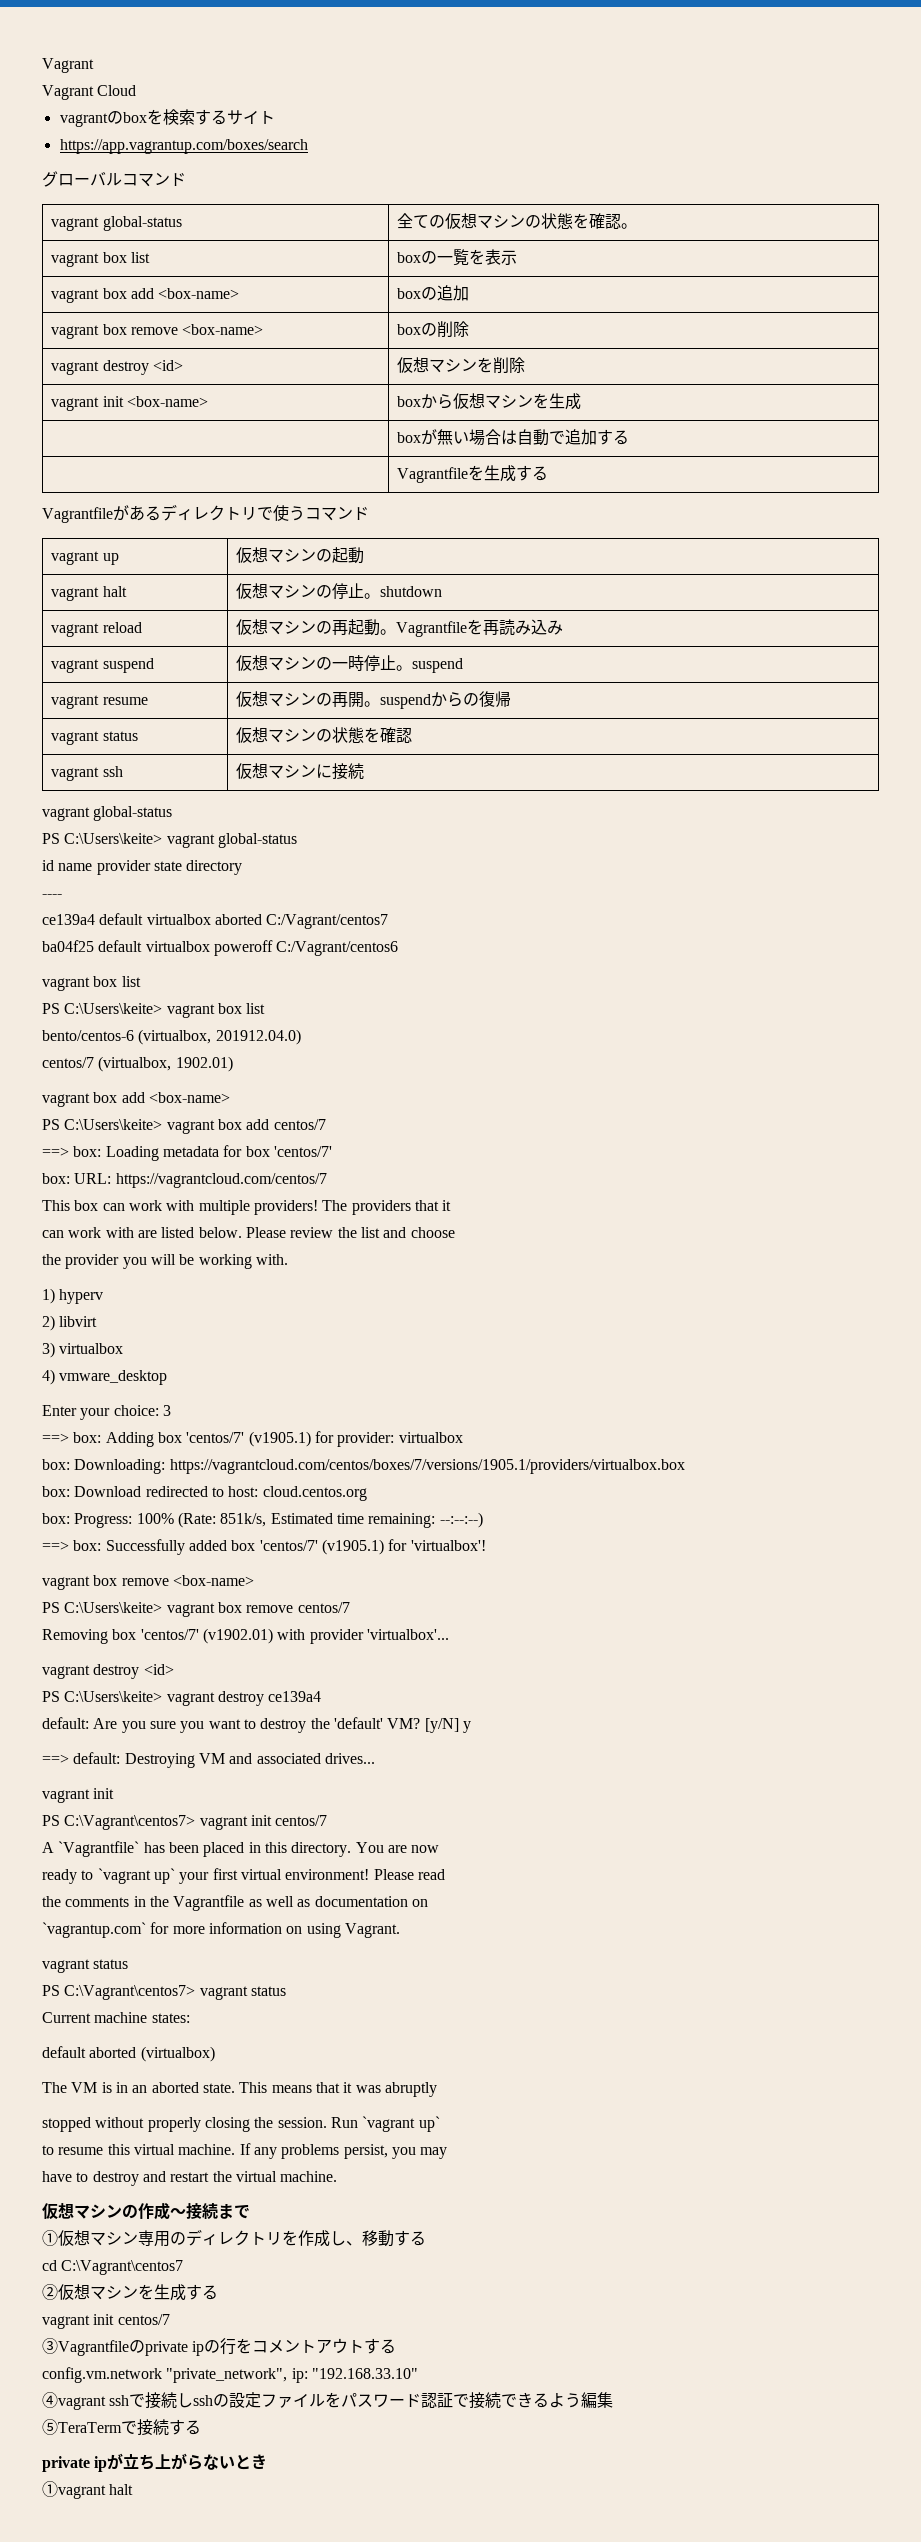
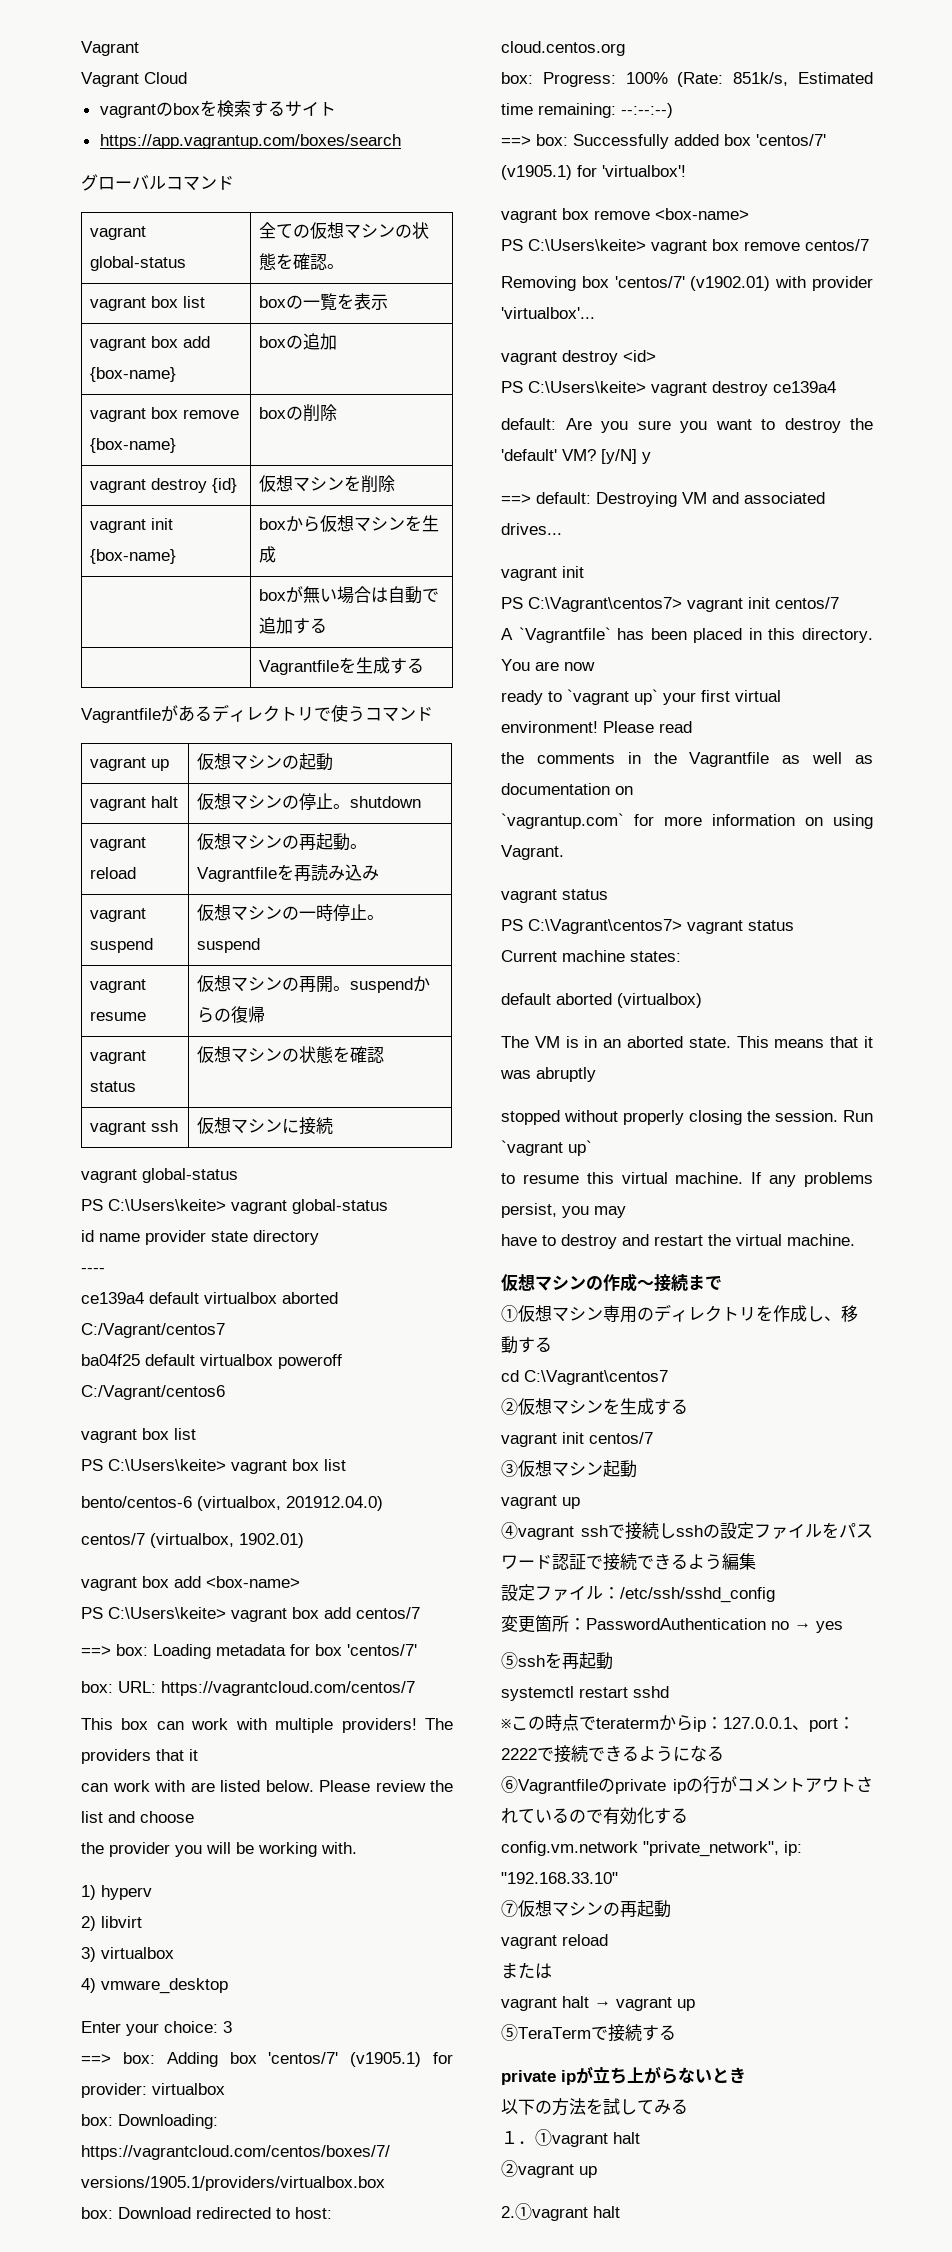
- vagrant box add <box-name> | boxの追加
+ vagrant box add {box-name} | boxの追加
- vagrant box remove <box-name> | boxの削除
+ vagrant box remove {box-name} | boxの削除
- vagrant destroy <id> | 仮想マシンを削除
+ vagrant destroy {id} | 仮想マシンを削除
- vagrant init <box-name> | boxから仮想マシンを生成
+ vagrant init {box-name} | boxから仮想マシンを生成
- ③Vagrantfileのprivate ipの行をコメントアウトする
- config.vm.network "private_network", ip: "192.168.33.10"
+ ③仮想マシン起動
+ vagrant up
+ 設定ファイル：/etc/ssh/sshd_config
+ 変更箇所：PasswordAuthentication no → yes
+ ⑤sshを再起動
+ systemctl restart sshd
+ ※この時点でteratermからip：127.0.0.1、port：2222で接続できるようになる
+ ⑥Vagrantfileのprivate ipの行がコメントアウトされているので有効化する
+ config.vm.network "private_network", ip: "192.168.33.10"
+ ⑦仮想マシンの再起動
+ vagrant reload
+ または
+ vagrant halt → vagrant up
- ①vagrant halt
+ 以下の方法を試してみる
+ １．①vagrant halt
+ ②vagrant up
+ 2.①vagrant halt

